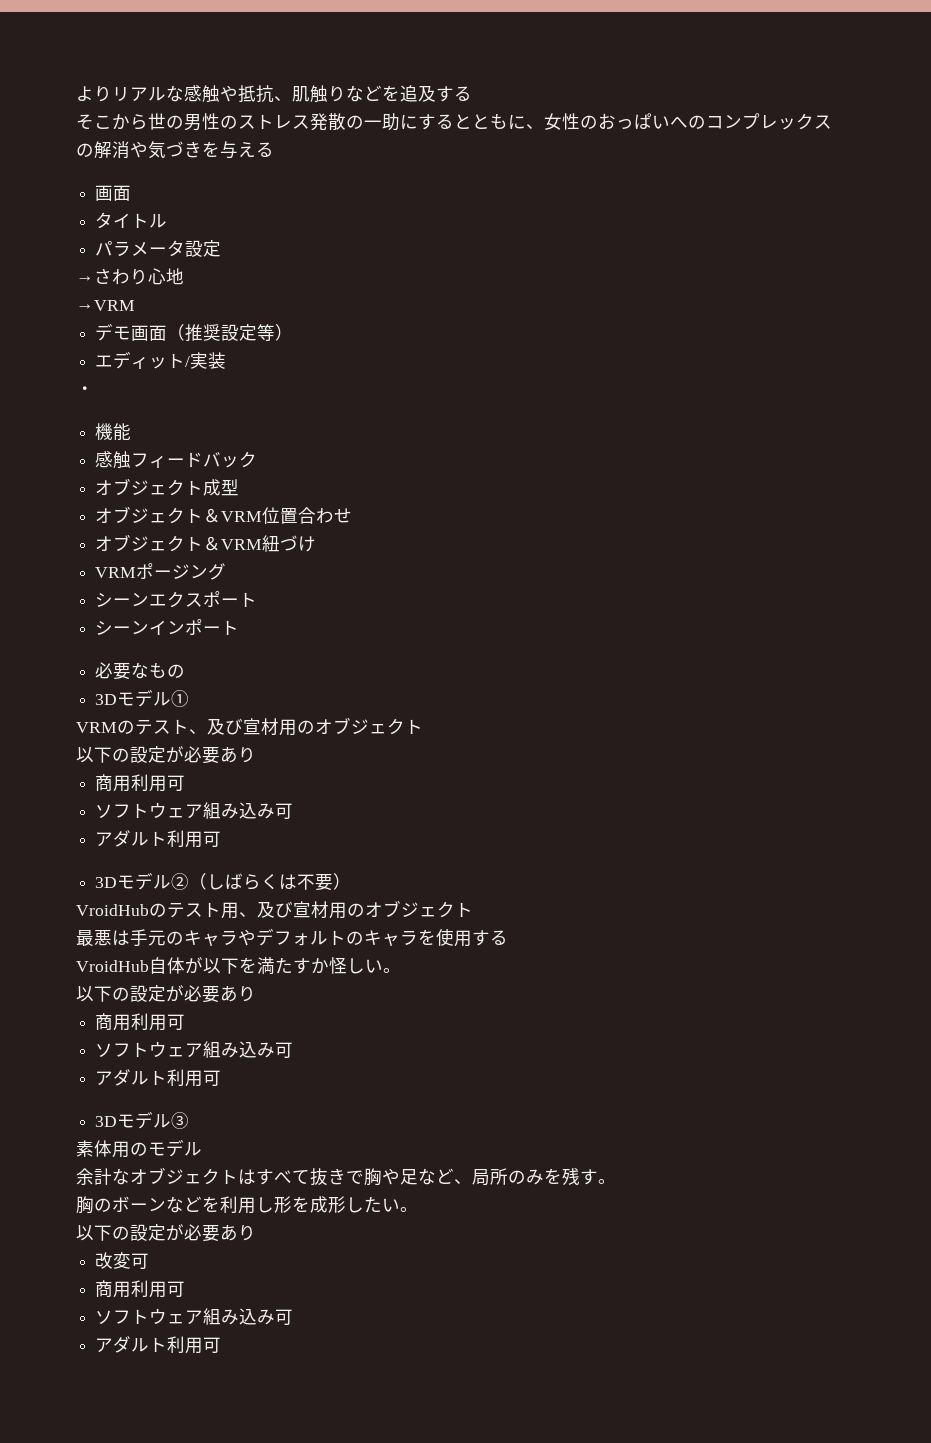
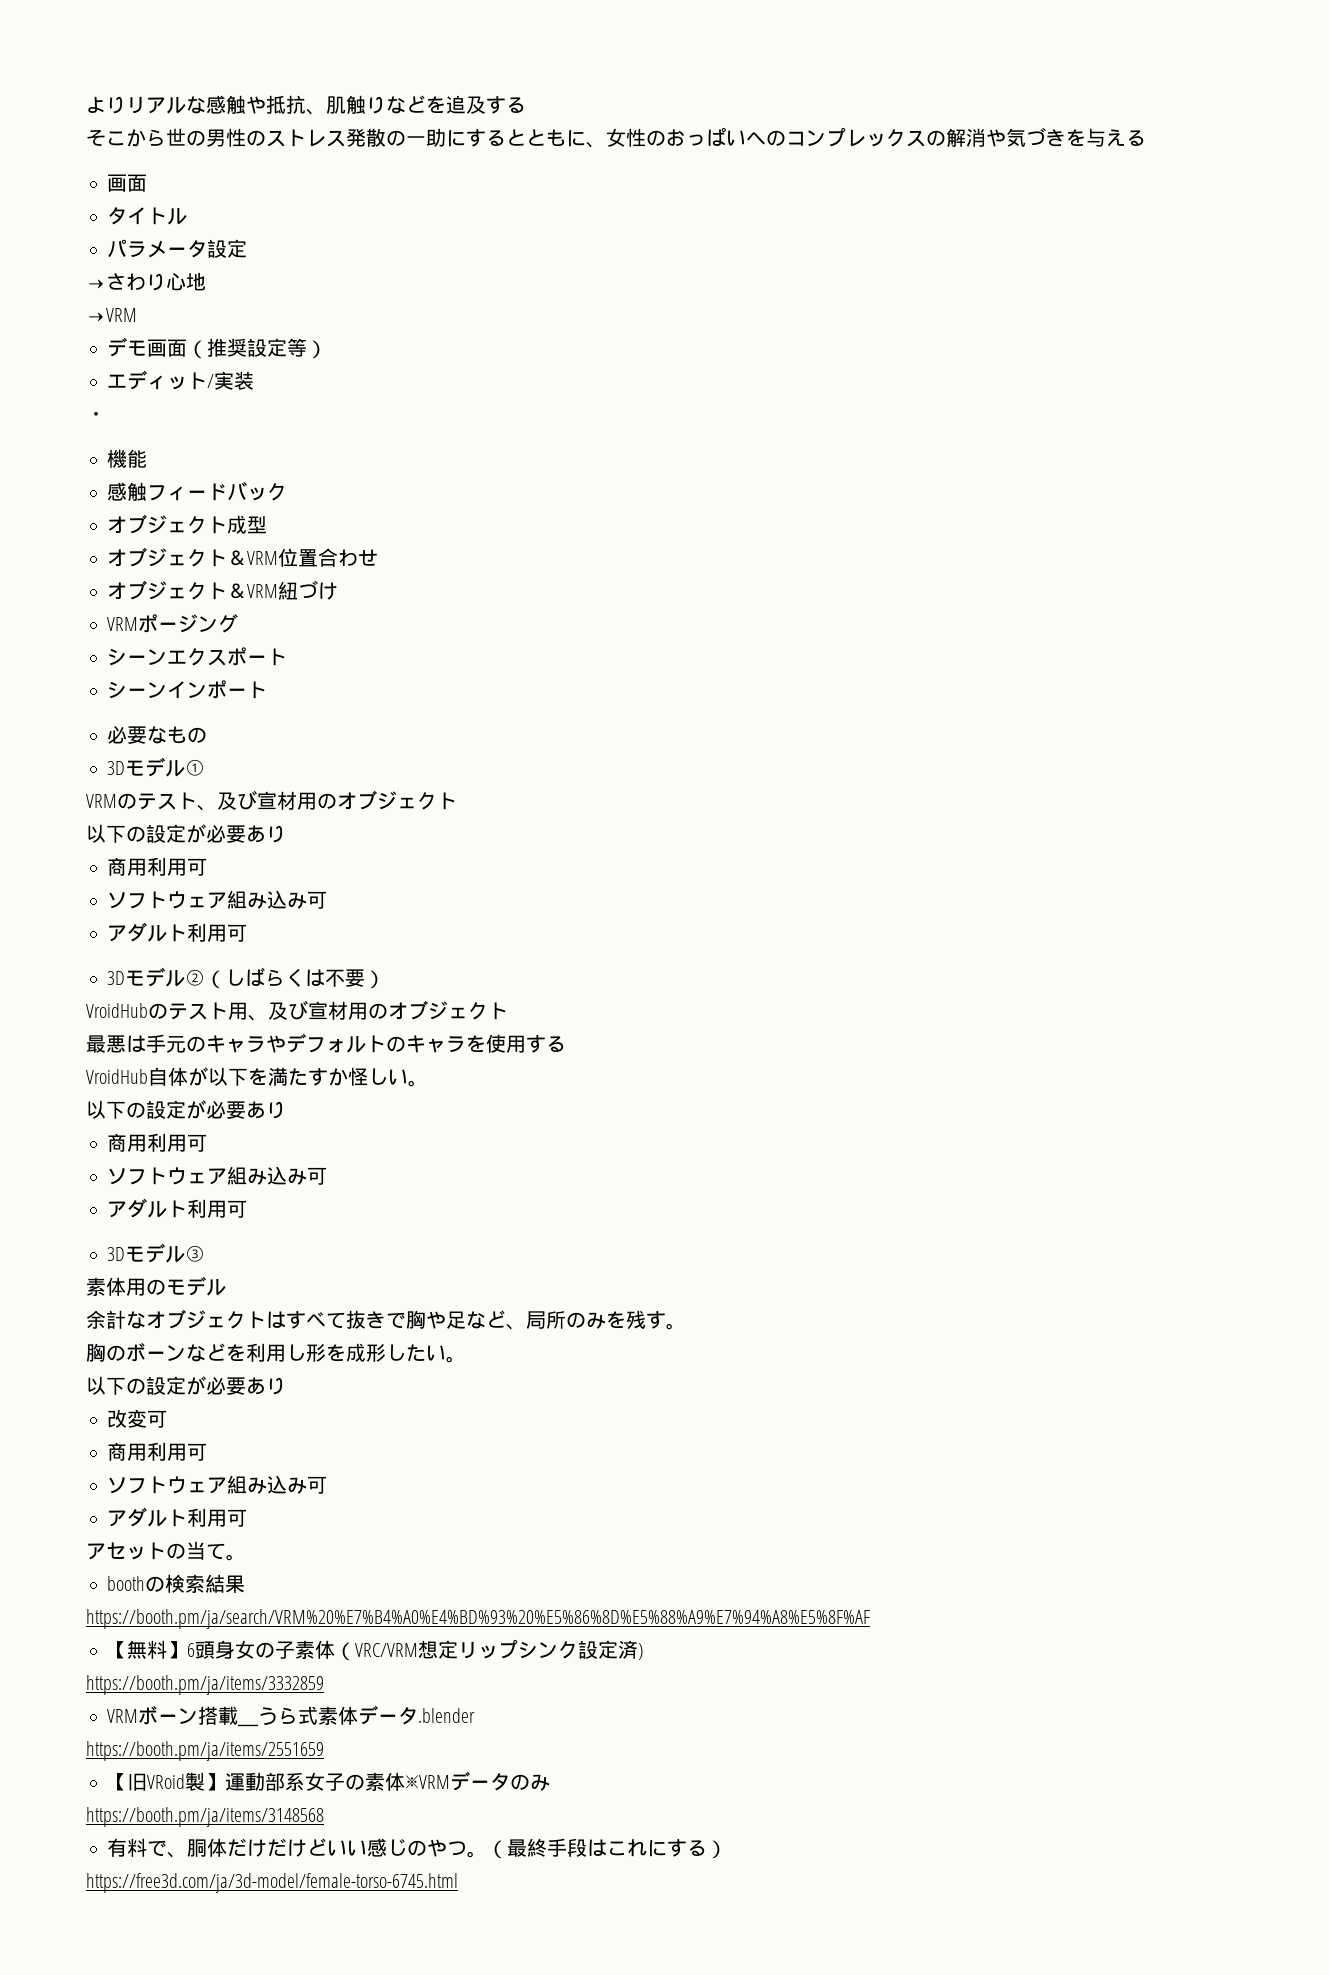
+ アセットの当て。
+ boothの検索結果
+ https://booth.pm/ja/search/VRM%20%E7%B4%A0%E4%BD%93%20%E5%86%8D%E5%88%A9%E7%94%A8%E5%8F%AF
+ 【無料】6頭身女の子素体（VRC/VRM想定リップシンク設定済)
+ https://booth.pm/ja/items/3332859
+ VRMボーン搭載＿うら式素体データ.blender
+ https://booth.pm/ja/items/2551659
+ 【旧VRoid製】運動部系女子の素体※VRMデータのみ
+ https://booth.pm/ja/items/3148568
+ 有料で、胴体だけだけどいい感じのやつ。（最終手段はこれにする）
+ https://free3d.com/ja/3d-model/female-torso-6745.html

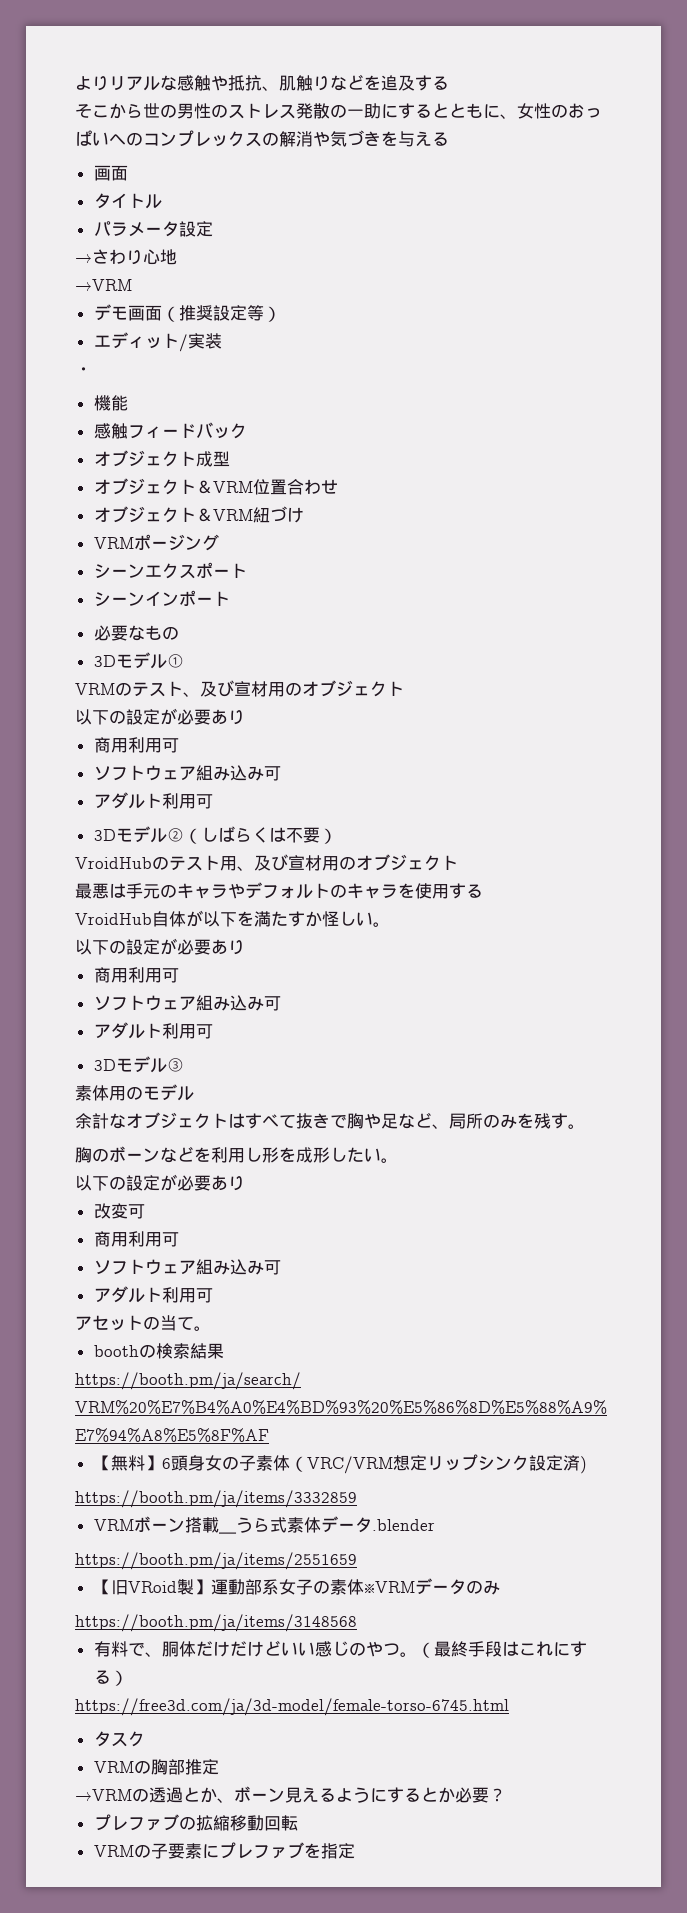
+ タスク
+ VRMの胸部推定
+ →VRMの透過とか、ボーン見えるようにするとか必要？
+ プレファブの拡縮移動回転
+ VRMの子要素にプレファブを指定

